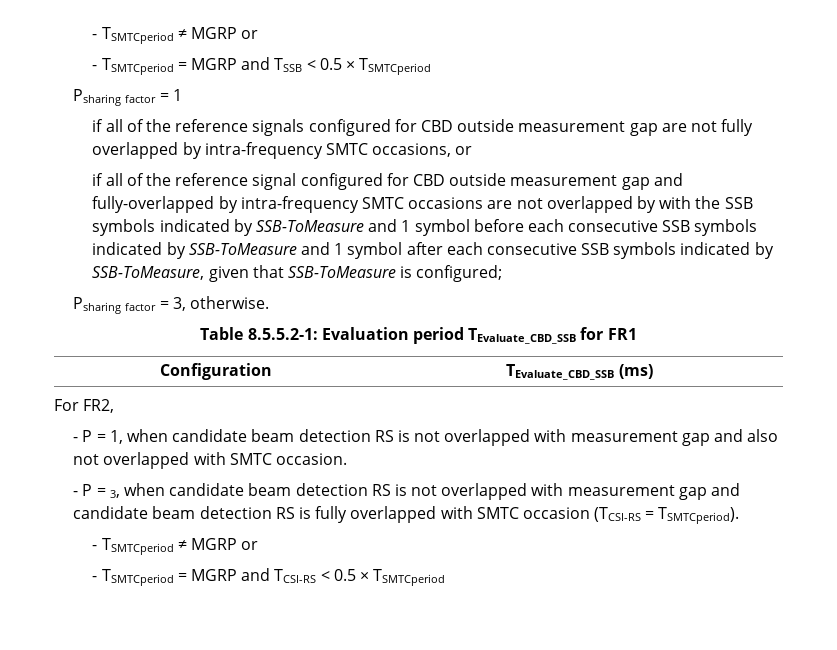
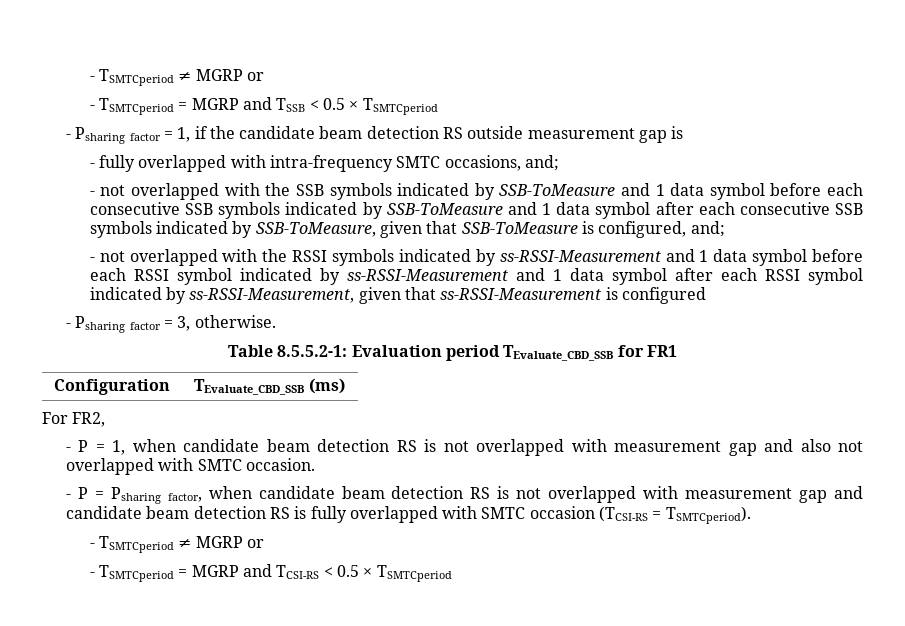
- Psharing factor = 1
- if all of the reference signals configured for CBD outside measurement gap are not fully overlapped by intra-frequency SMTC occasions, or
- if all of the reference signal configured for CBD outside measurement gap and fully-overlapped by intra-frequency SMTC occasions are not overlapped by with the SSB symbols indicated by SSB-ToMeasure and 1 symbol before each consecutive SSB symbols indicated by SSB-ToMeasure and 1 symbol after each consecutive SSB symbols indicated by SSB-ToMeasure, given that SSB-ToMeasure is configured;
- Psharing factor = 3, otherwise.
+ - Psharing factor = 1, if the candidate beam detection RS outside measurement gap is
+ - fully overlapped with intra-frequency SMTC occasions, and;
+ - not overlapped with the SSB symbols indicated by SSB-ToMeasure and 1 data symbol before each consecutive SSB symbols indicated by SSB-ToMeasure and 1 data symbol after each consecutive SSB symbols indicated by SSB-ToMeasure, given that SSB-ToMeasure is configured, and;
+ - not overlapped with the RSSI symbols indicated by ss-RSSI-Measurement and 1 data symbol before each RSSI symbol indicated by ss-RSSI-Measurement and 1 data symbol after each RSSI symbol indicated by ss-RSSI-Measurement, given that ss-RSSI-Measurement is configured
+ - Psharing factor = 3, otherwise.
- - P = 3, when candidate beam detection RS is not overlapped with measurement gap and candidate beam detection RS is fully overlapped with SMTC occasion (TCSI-RS = TSMTCperiod).
+ - P = Psharing factor, when candidate beam detection RS is not overlapped with measurement gap and candidate beam detection RS is fully overlapped with SMTC occasion (TCSI-RS = TSMTCperiod).

